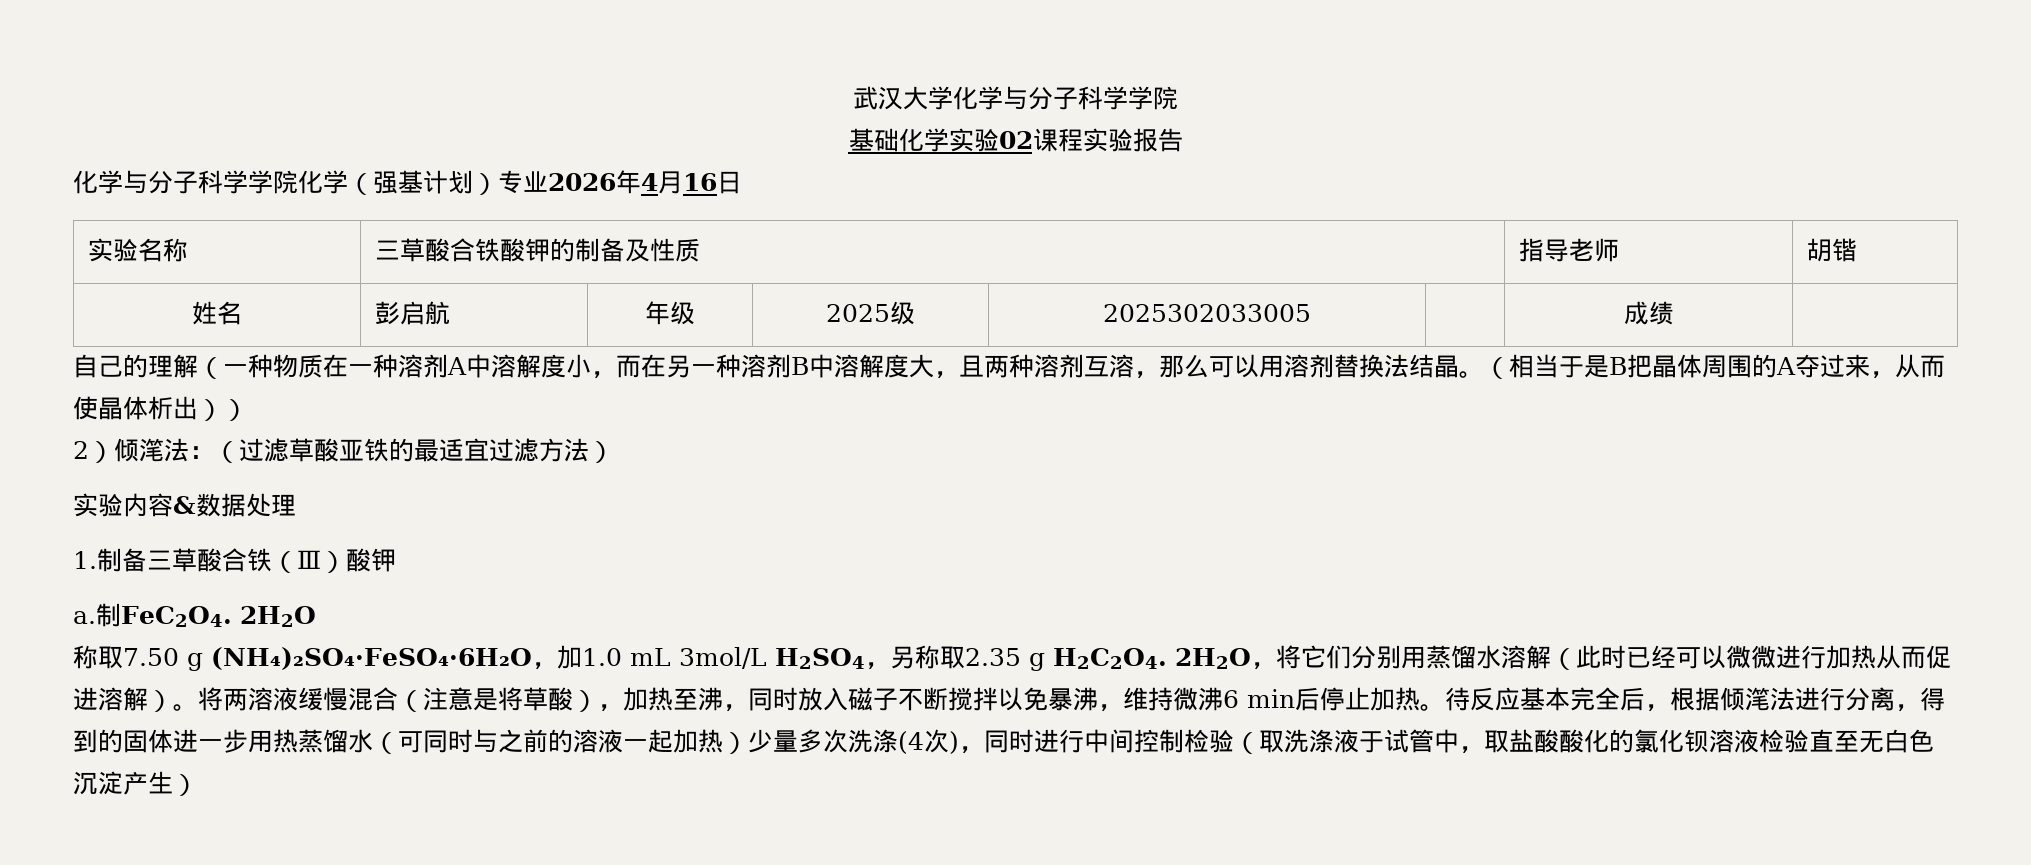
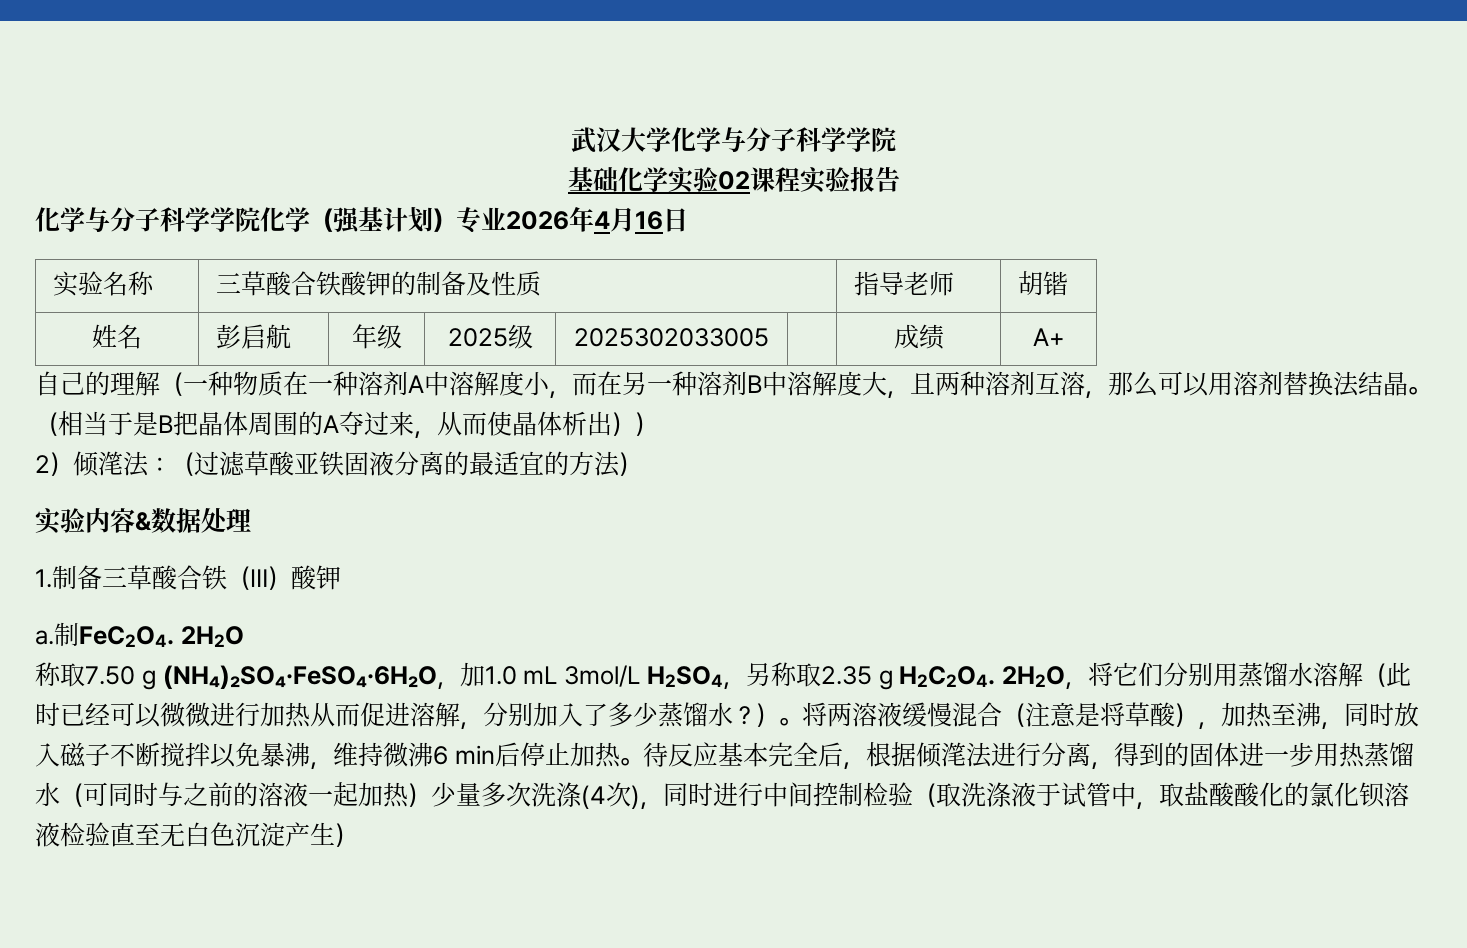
- 姓名 | 彭启航 | 年级 | 2025级 | 2025302033005 | | 成绩 |
+ 姓名 | 彭启航 | 年级 | 2025级 | 2025302033005 | | 成绩 | A+
- 2）倾滗法：（过滤草酸亚铁的最适宜过滤方法）
+ 2）倾滗法：（过滤草酸亚铁固液分离的最适宜的方法）
- 2H2O，将它们分别用蒸馏水溶解（此时已经可以微微进行加热从而促进溶解）。
+ 2H2O，将它们分别用蒸馏水溶解（此时已经可以微微进行加热从而促进溶解，分别加入了多少蒸馏水？）。

